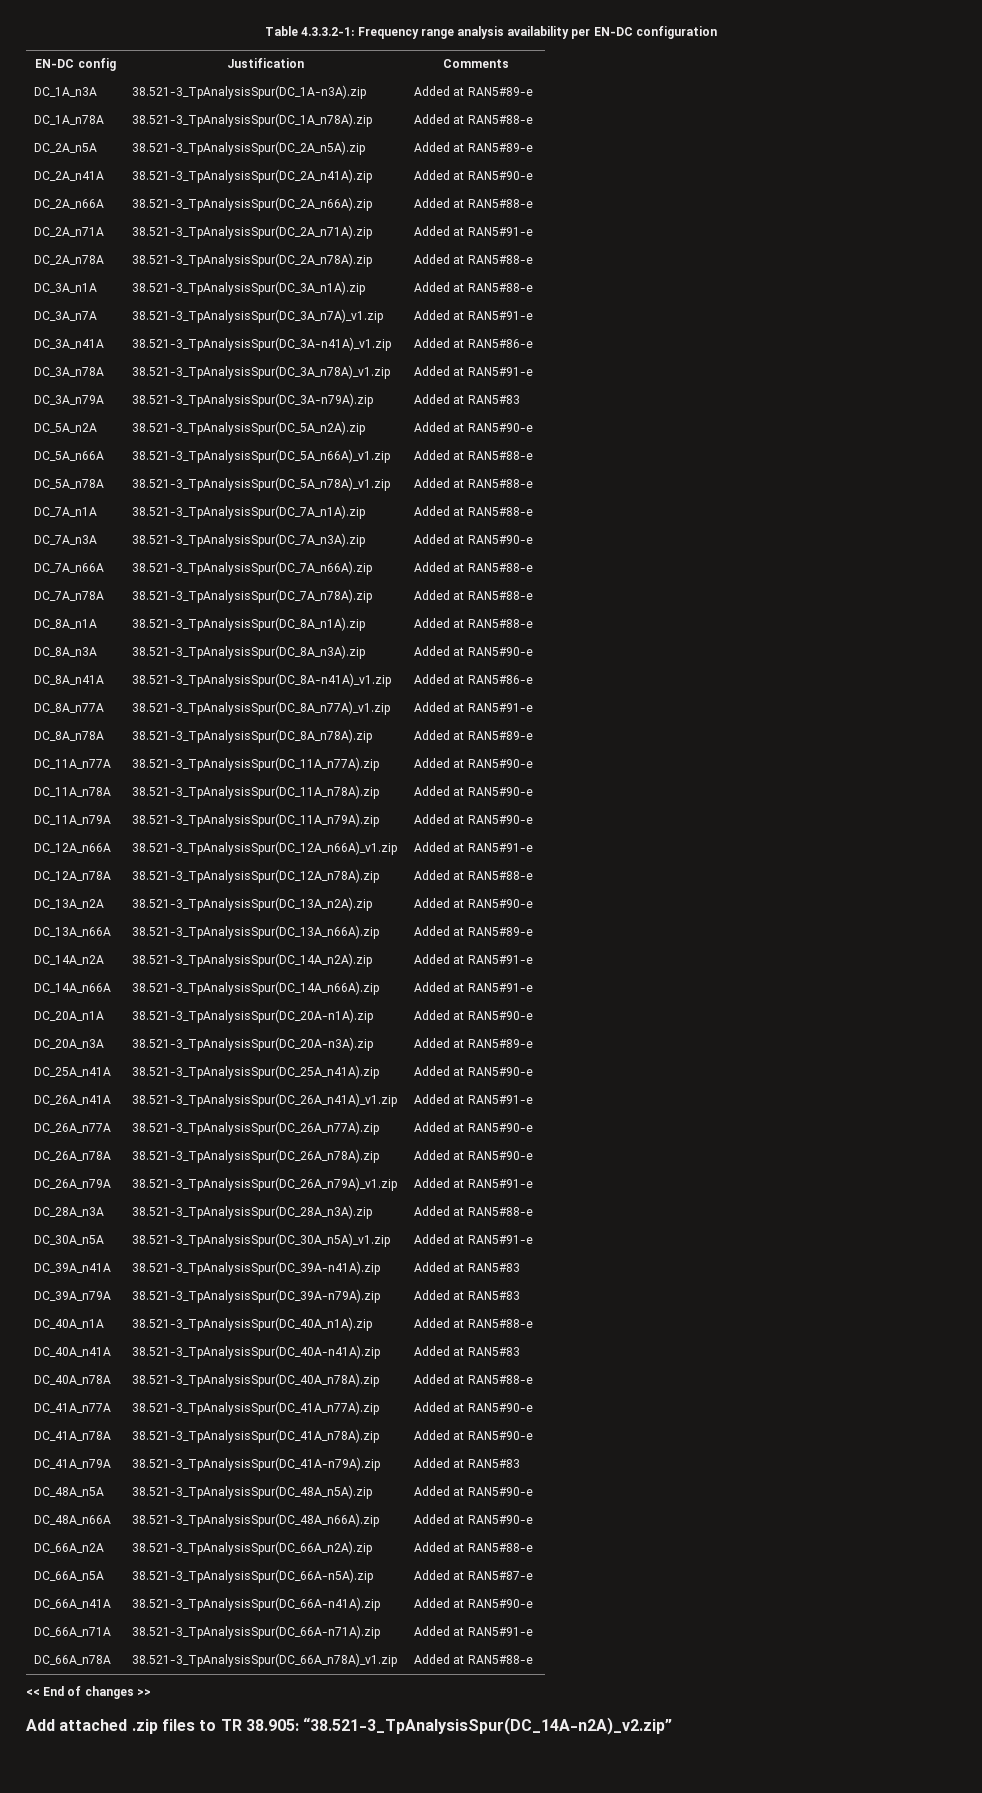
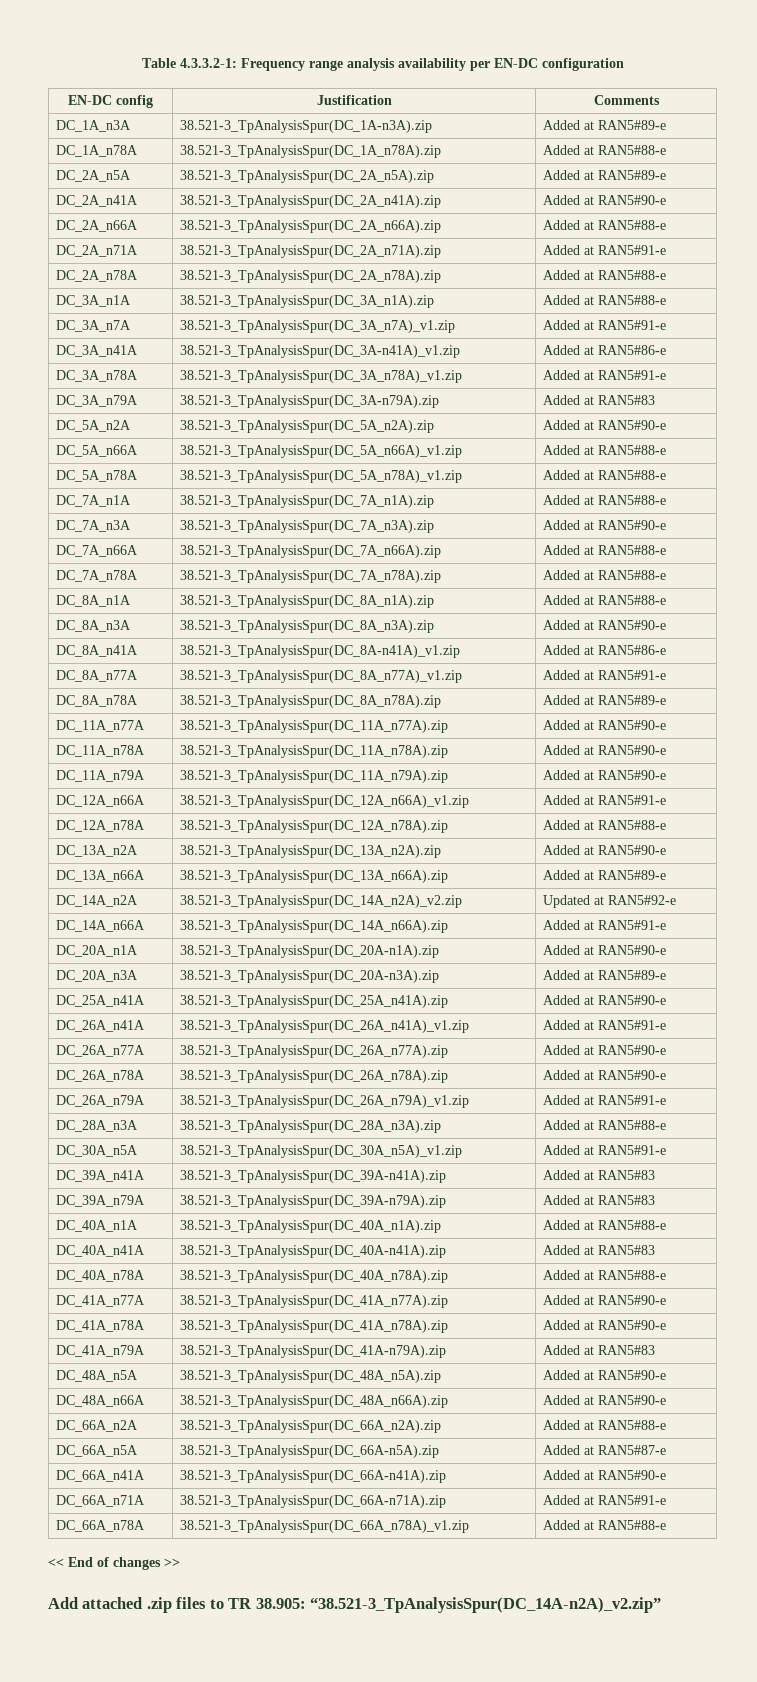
- DC_14A_n2A | 38.521-3_TpAnalysisSpur(DC_14A_n2A).zip | Added at RAN5#91-e
+ DC_14A_n2A | 38.521-3_TpAnalysisSpur(DC_14A_n2A)_v2.zip | Updated at RAN5#92-e

